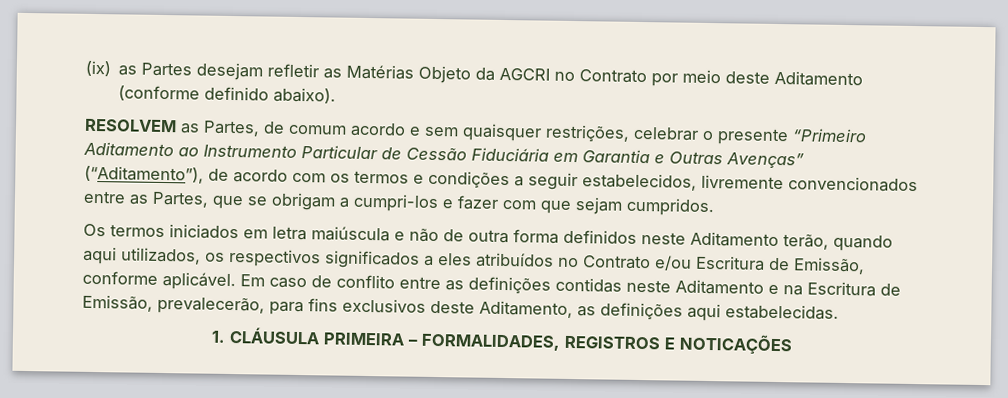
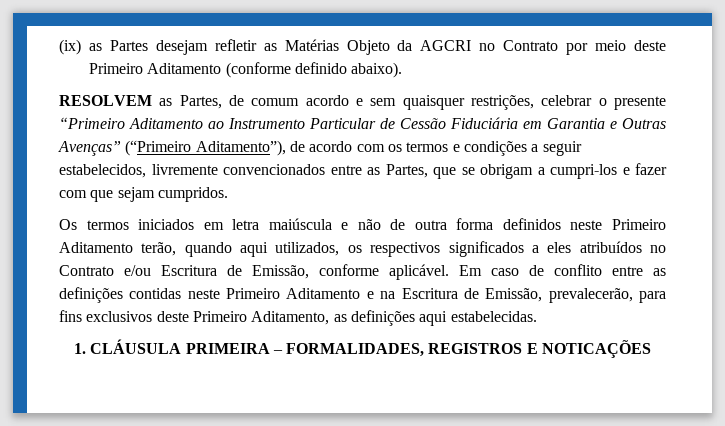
- (ix) as Partes desejam refletir as Matérias Objeto da AGCRI no Contrato por meio deste Aditamento (conforme definido abaixo).
+ (ix) as Partes desejam refletir as Matérias Objeto da AGCRI no Contrato por meio deste Primeiro Aditamento (conforme definido abaixo).
- RESOLVEM as Partes, de comum acordo e sem quaisquer restrições, celebrar o presente “Primeiro Aditamento ao Instrumento Particular de Cessão Fiduciária em Garantia e Outras Avenças” (“Aditamento”), de acordo com os termos e condições a seguir estabelecidos, livremente convencionados entre as Partes, que se obrigam a cumpri-los e fazer com que sejam cumpridos.
+ RESOLVEM as Partes, de comum acordo e sem quaisquer restrições, celebrar o presente “Primeiro Aditamento ao Instrumento Particular de Cessão Fiduciária em Garantia e Outras Avenças” (“Primeiro Aditamento”), de acordo com os termos e condições a seguir estabelecidos, livremente convencionados entre as Partes, que se obrigam a cumpri-los e fazer com que sejam cumpridos.
- Os termos iniciados em letra maiúscula e não de outra forma definidos neste Aditamento terão, quando aqui utilizados, os respectivos significados a eles atribuídos no Contrato e/ou Escritura de Emissão, conforme aplicável.
+ Os termos iniciados em letra maiúscula e não de outra forma definidos neste Primeiro Aditamento terão, quando aqui utilizados, os respectivos significados a eles atribuídos no Contrato e/ou Escritura de Emissão, conforme aplicável.
- Em caso de conflito entre as definições contidas neste Aditamento e na Escritura de Emissão, prevalecerão, para fins exclusivos deste Aditamento, as definições aqui estabelecidas.
+ Em caso de conflito entre as definições contidas neste Primeiro Aditamento e na Escritura de Emissão, prevalecerão, para fins exclusivos deste Primeiro Aditamento, as definições aqui estabelecidas.

